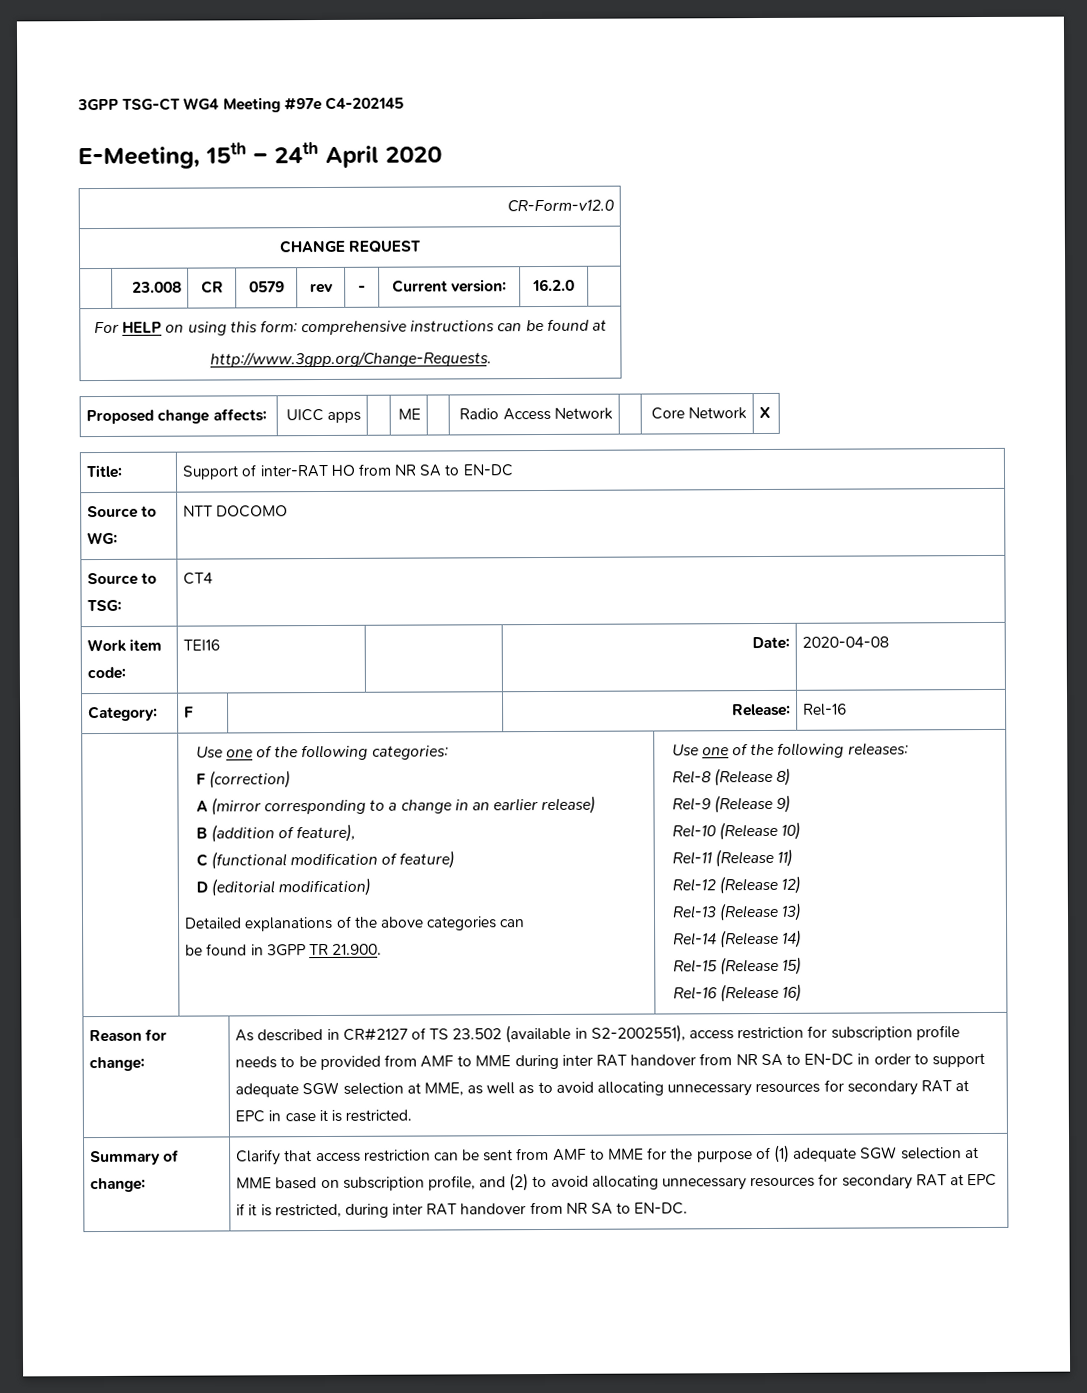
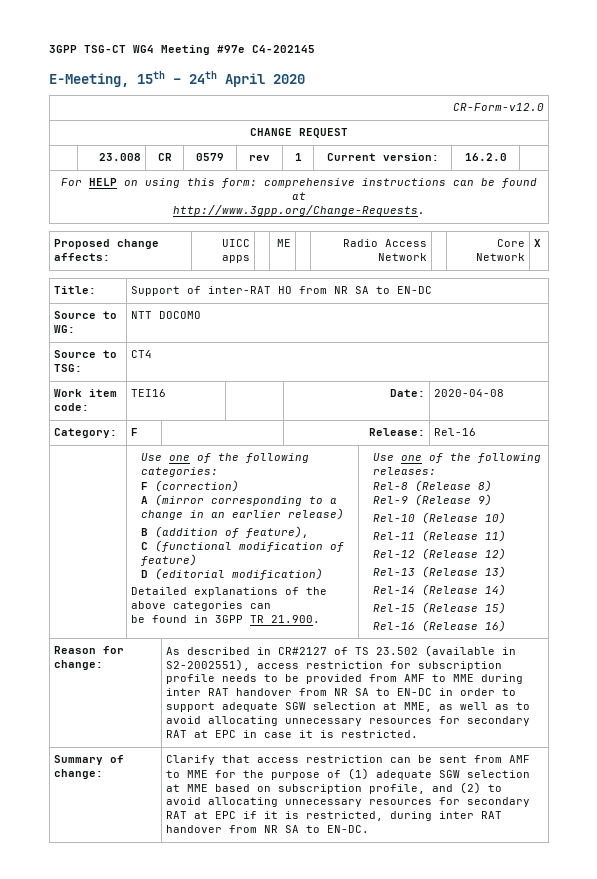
- | 23.008 | CR | 0579 | rev | - | Current version: | 16.2.0 |
+ | 23.008 | CR | 0579 | rev | 1 | Current version: | 16.2.0 |

